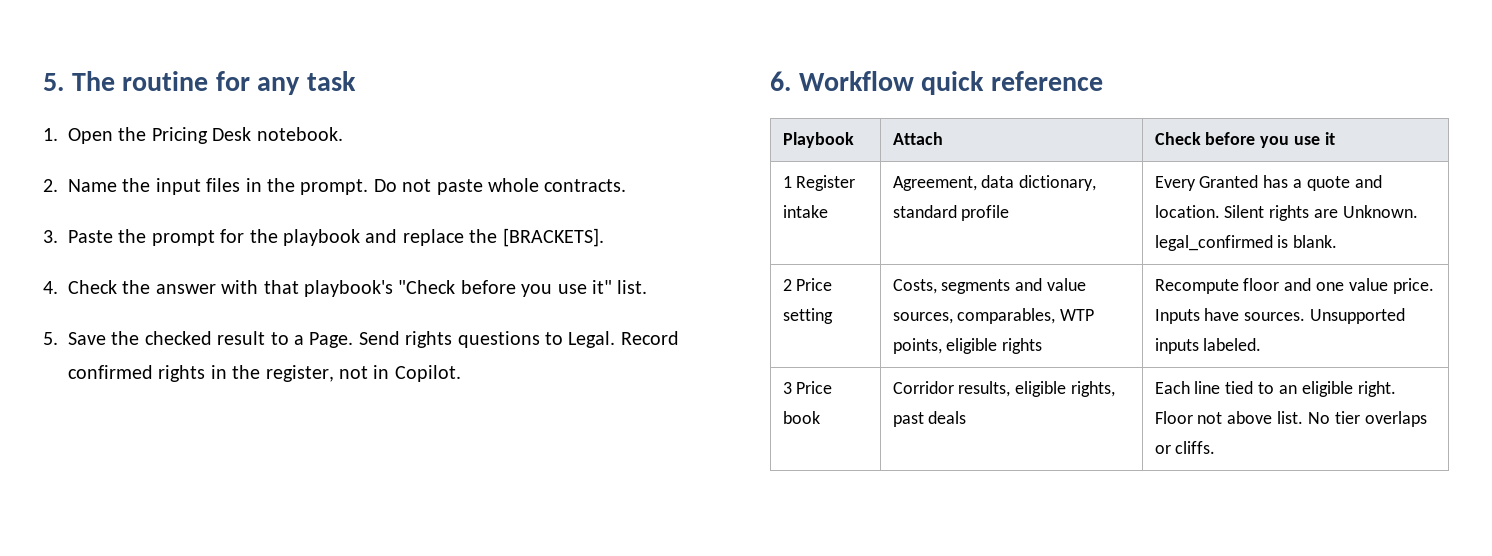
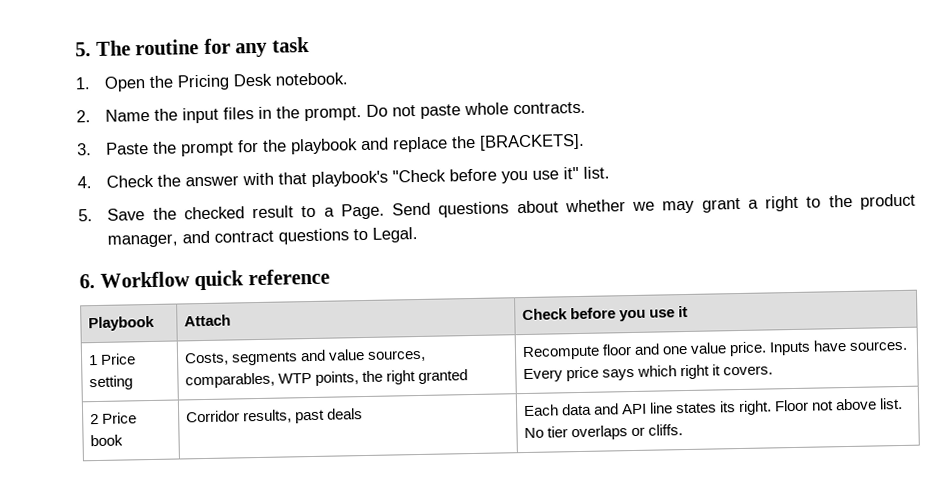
- Send rights questions to Legal. Record confirmed rights in the register, not in Copilot.
+ Send questions about whether we may grant a right to the product manager, and contract questions to Legal.
- 1 Register intake | Agreement, data dictionary, standard profile | Every Granted has a quote and location. Silent rights are Unknown. legal_confirmed is blank.
- 2 Price setting | Costs, segments and value sources, comparables, WTP points, eligible rights | Recompute floor and one value price. Inputs have sources. Unsupported inputs labeled.
- 3 Price book | Corridor results, eligible rights, past deals | Each line tied to an eligible right. Floor not above list. No tier overlaps or cliffs.
+ 1 Price setting | Costs, segments and value sources, comparables, WTP points, the right granted | Recompute floor and one value price. Inputs have sources. Every price says which right it covers.
+ 2 Price book | Corridor results, past deals | Each data and API line states its right. Floor not above list. No tier overlaps or cliffs.

